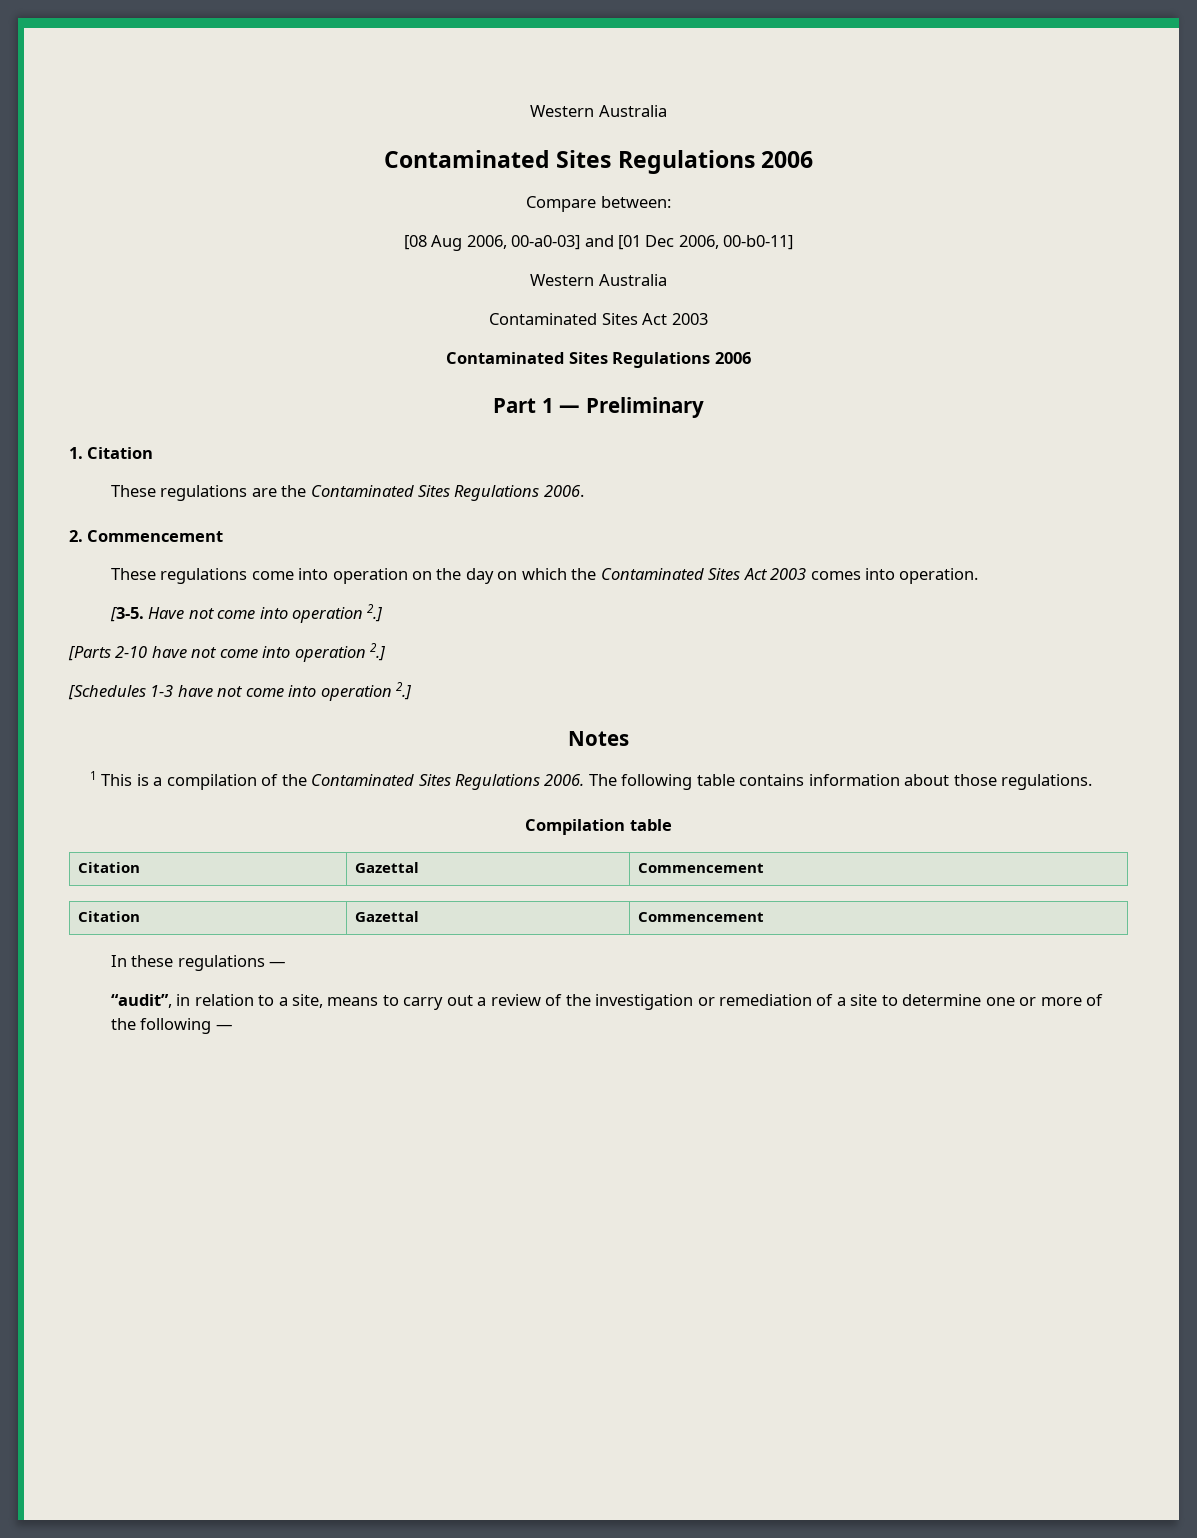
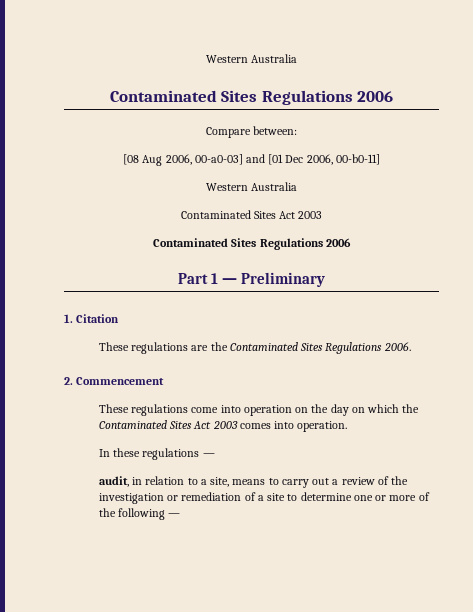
- [3-5. Have not come into operation 2.]
- [Parts 2-10 have not come into operation 2.]
- [Schedules 1-3 have not come into operation 2.]
- Notes
- 1 This is a compilation of the Contaminated Sites Regulations 2006. The following table contains information about those regulations.
- Compilation table
- Citation | Gazettal | Commencement
- Citation | Gazettal | Commencement
- “audit”, in relation to a site, means to carry out a review of the investigation or remediation of a site to determine one or more of the following —
+ audit, in relation to a site, means to carry out a review of the investigation or remediation of a site to determine one or more of the following —

